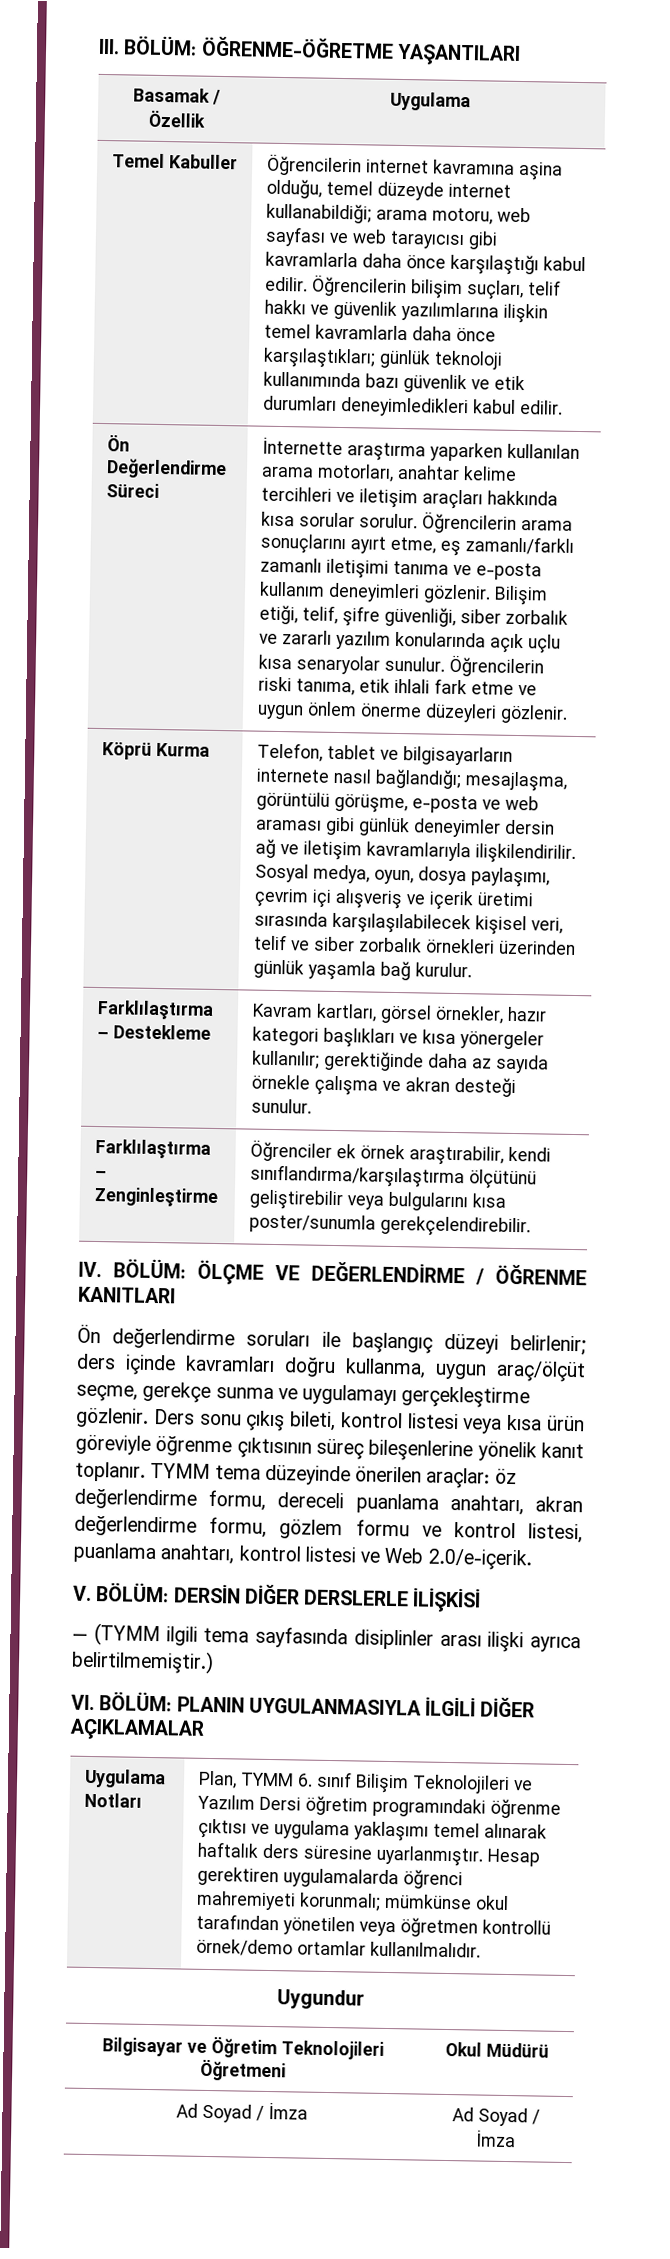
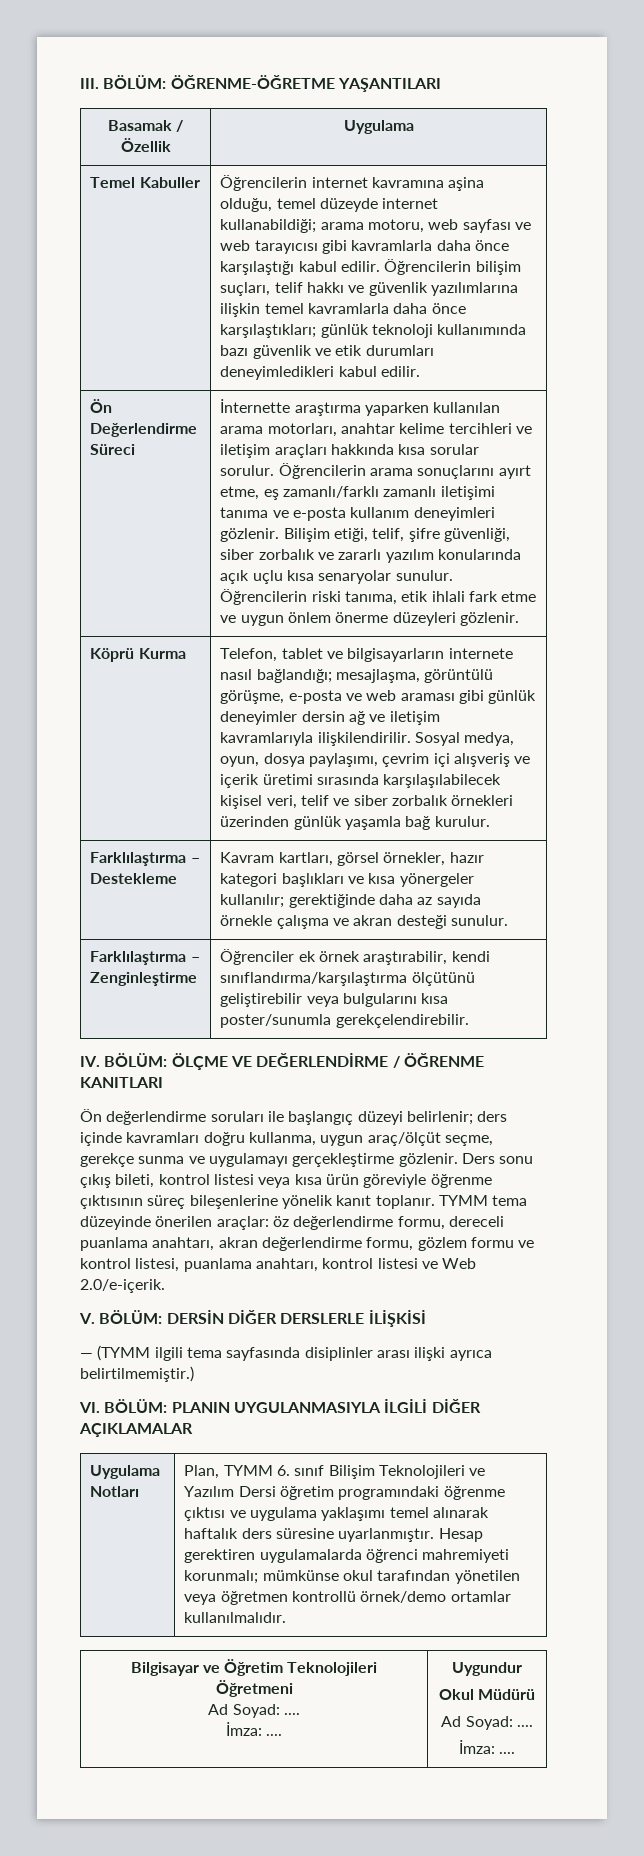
- Uygundur
- Bilgisayar ve Öğretim Teknolojileri Öğretmeni | Okul Müdürü
- Ad Soyad / İmza | Ad Soyad / İmza
+ Bilgisayar ve Öğretim Teknolojileri Öğretmeni
+ Ad Soyad: ....
+ İmza: .... | Uygundur
+ Okul Müdürü
+ Ad Soyad: ....
+ İmza: ....

